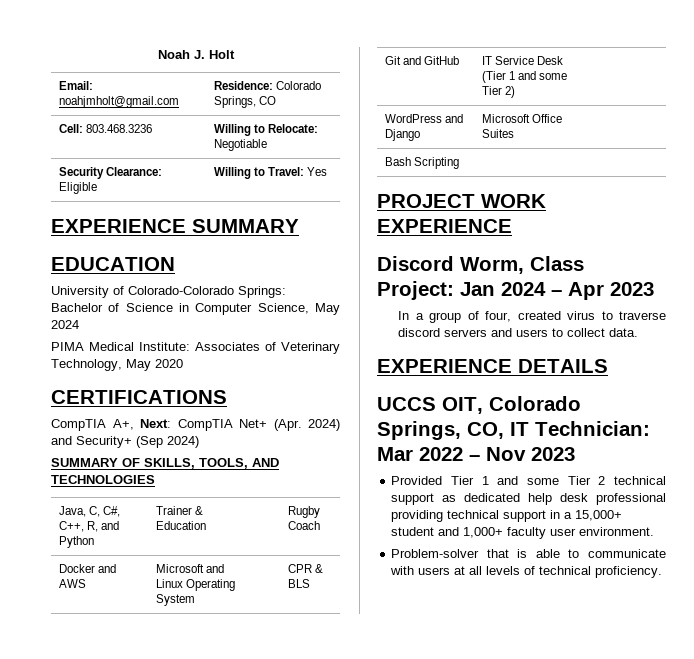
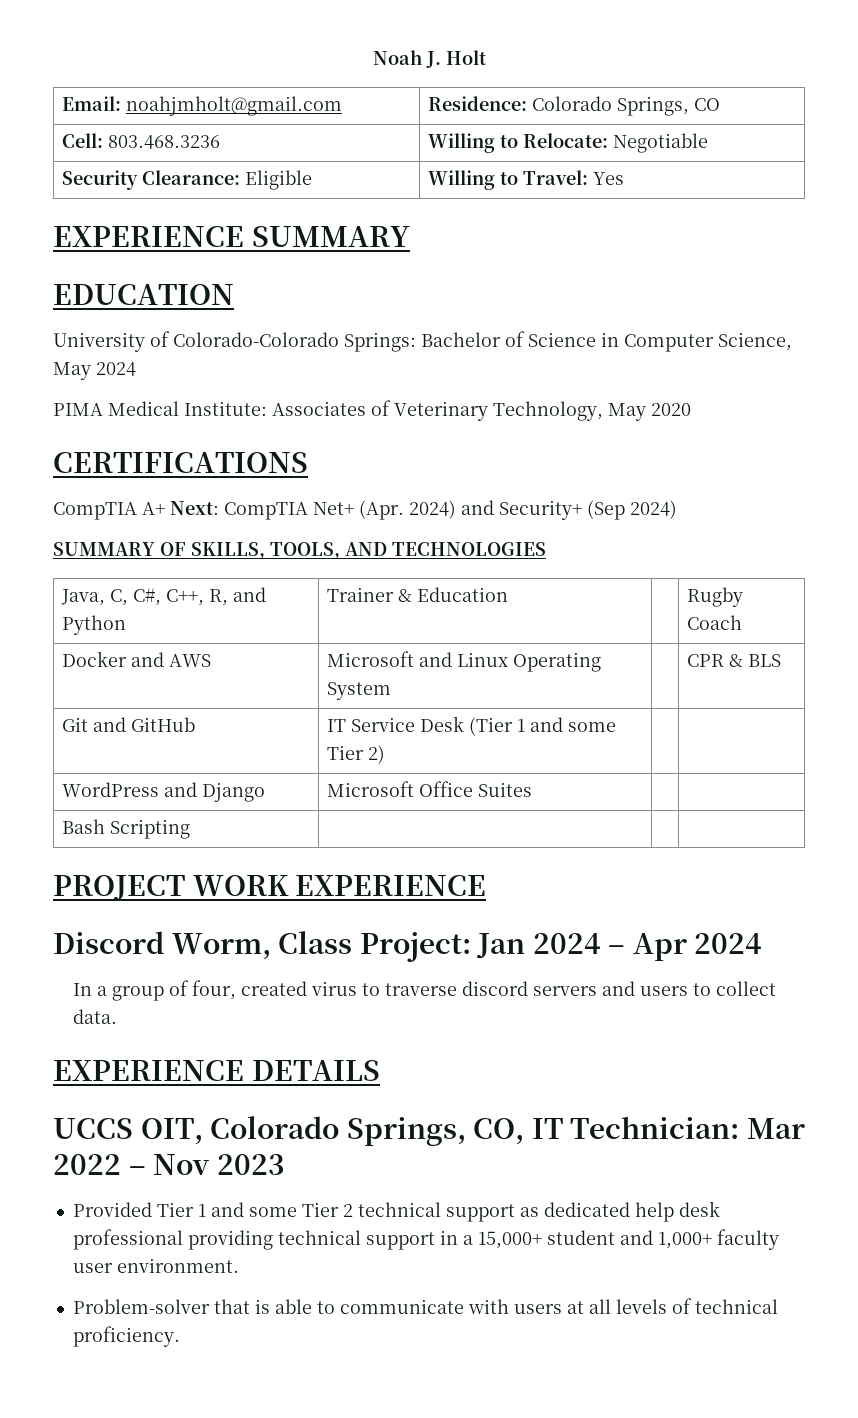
- CompTIA A+, Next: CompTIA Net+ (Apr. 2024) and Security+ (Sep 2024)
+ CompTIA A+ Next: CompTIA Net+ (Apr. 2024) and Security+ (Sep 2024)
- Discord Worm, Class Project: Jan 2024 – Apr 2023
+ Discord Worm, Class Project: Jan 2024 – Apr 2024

